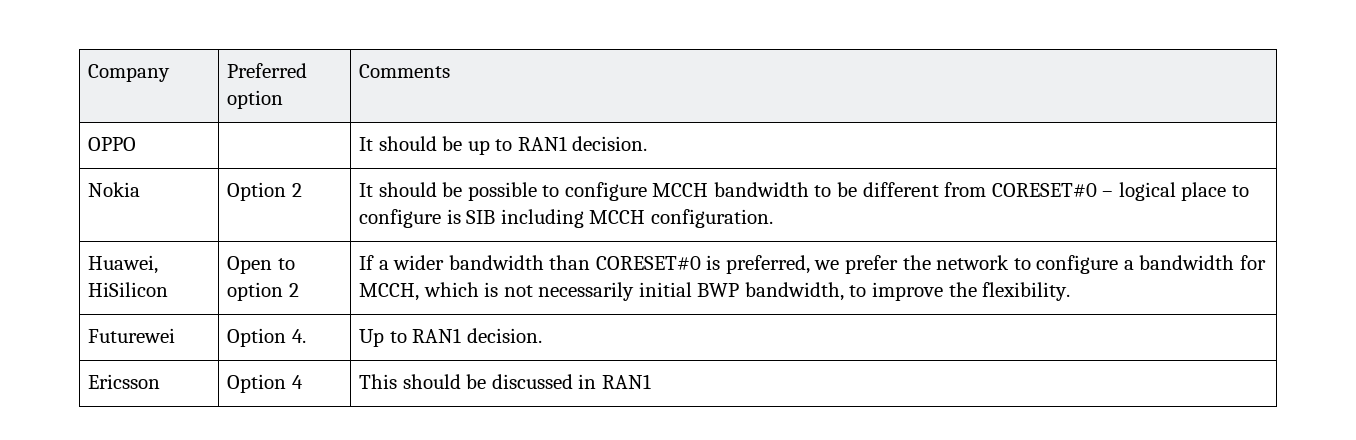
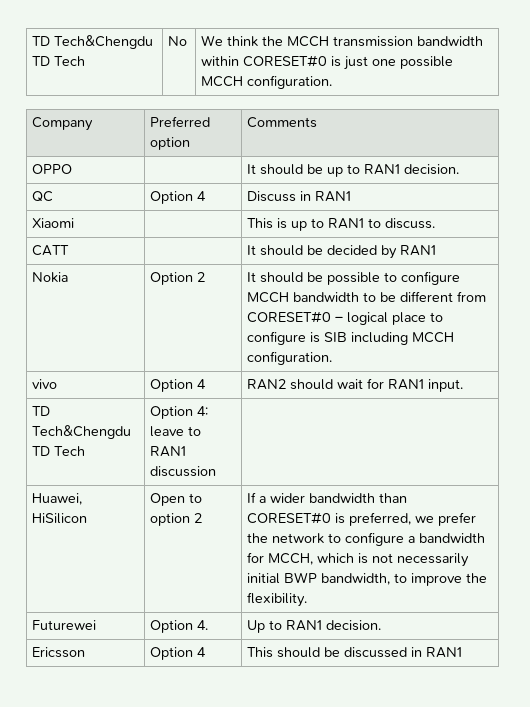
+ TD Tech&Chengdu TD Tech | No | We think the MCCH transmission bandwidth within CORESET#0 is just one possible MCCH configuration.
+ QC | Option 4 | Discuss in RAN1
+ Xiaomi | | This is up to RAN1 to discuss.
+ CATT | | It should be decided by RAN1
+ vivo | Option 4 | RAN2 should wait for RAN1 input.
+ TD Tech&Chengdu TD Tech | Option 4: leave to RAN1 discussion |

